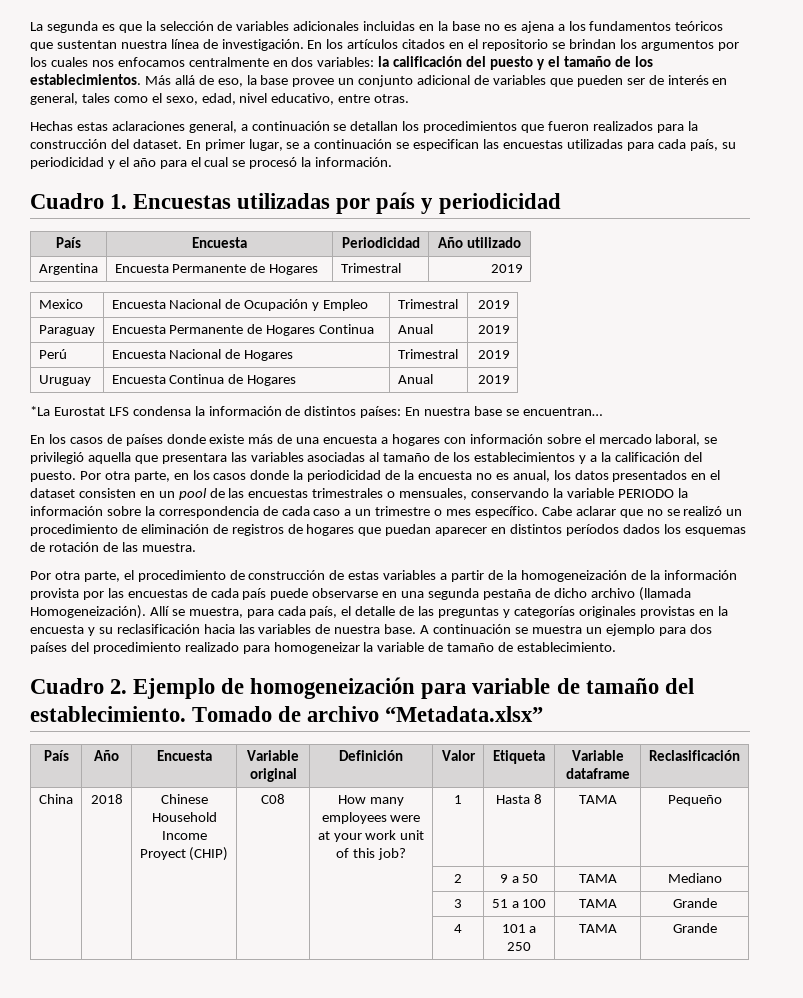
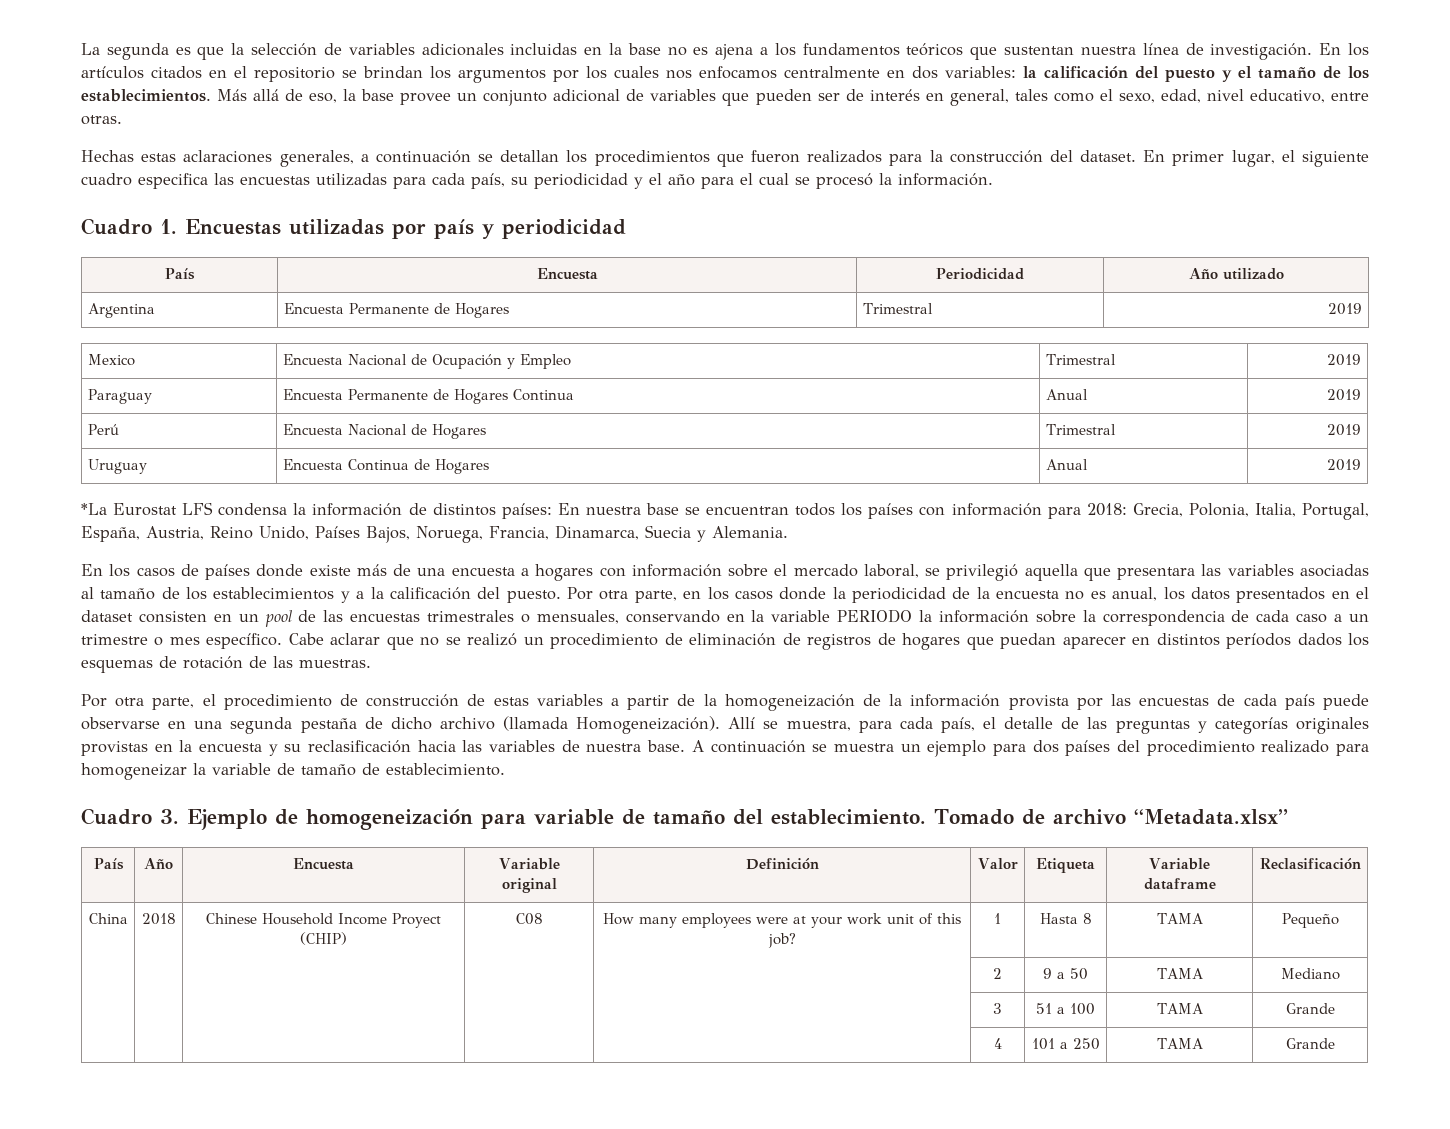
- Hechas estas aclaraciones general, a continuación se detallan los procedimientos que fueron realizados para la construcción del dataset.
+ Hechas estas aclaraciones generales, a continuación se detallan los procedimientos que fueron realizados para la construcción del dataset.
- En primer lugar, se a continuación se especifican las encuestas utilizadas para cada país, su periodicidad y el año para el cual se procesó la información.
+ En primer lugar, el siguiente cuadro especifica las encuestas utilizadas para cada país, su periodicidad y el año para el cual se procesó la información.
- *La Eurostat LFS condensa la información de distintos países: En nuestra base se encuentran…
+ *La Eurostat LFS condensa la información de distintos países: En nuestra base se encuentran todos los países con información para 2018: Grecia, Polonia, Italia, Portugal, España, Austria, Reino Unido, Países Bajos, Noruega, Francia, Dinamarca, Suecia y Alemania.
- Por otra parte, en los casos donde la periodicidad de la encuesta no es anual, los datos presentados en el dataset consisten en un pool de las encuestas trimestrales o mensuales, conservando la variable PERIODO la información sobre la correspondencia de cada caso a un trimestre o mes específico.
+ Por otra parte, en los casos donde la periodicidad de la encuesta no es anual, los datos presentados en el dataset consisten en un pool de las encuestas trimestrales o mensuales, conservando en la variable PERIODO la información sobre la correspondencia de cada caso a un trimestre o mes específico.
- Cabe aclarar que no se realizó un procedimiento de eliminación de registros de hogares que puedan aparecer en distintos períodos dados los esquemas de rotación de las muestra.
+ Cabe aclarar que no se realizó un procedimiento de eliminación de registros de hogares que puedan aparecer en distintos períodos dados los esquemas de rotación de las muestras.
- Cuadro 2. Ejemplo de homogeneización para variable de tamaño del establecimiento.
+ Cuadro 3. Ejemplo de homogeneización para variable de tamaño del establecimiento.

